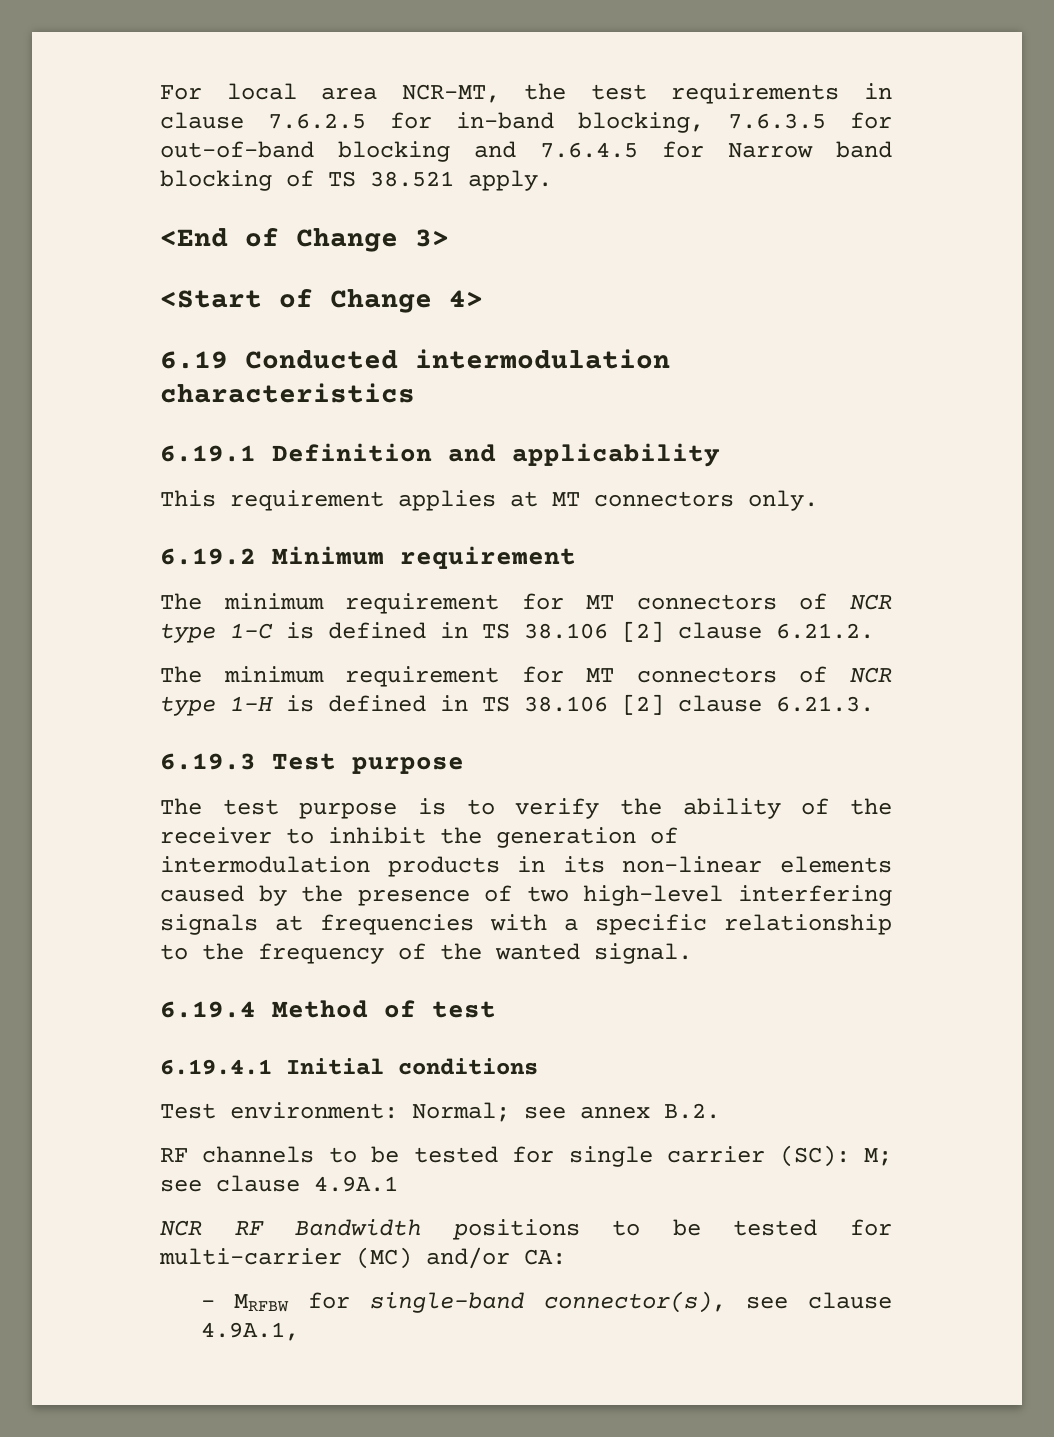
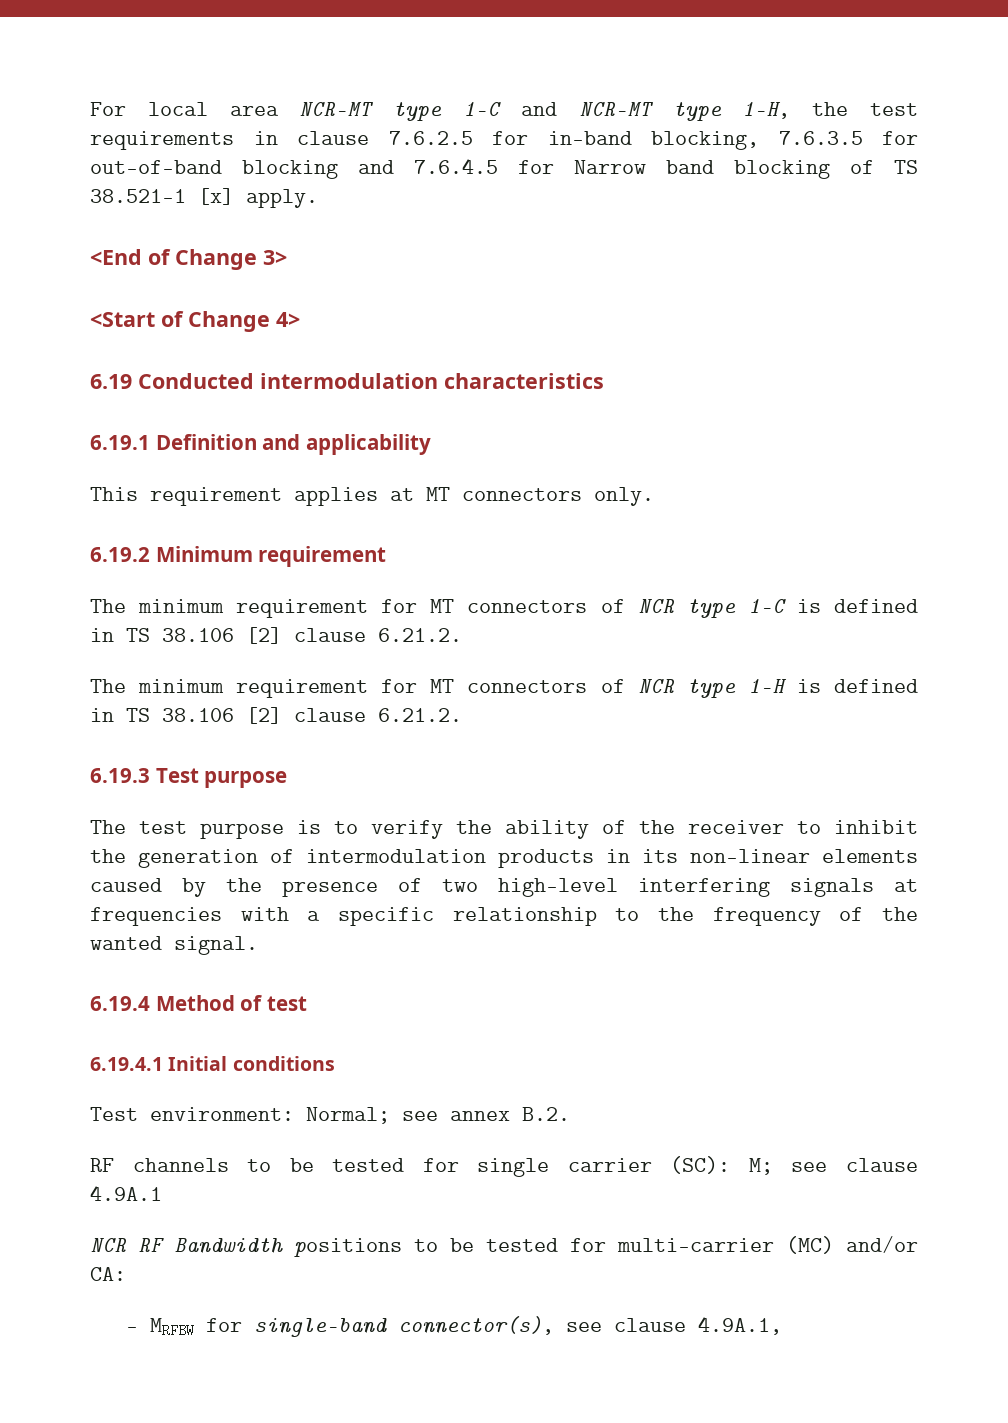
- For local area NCR-MT, the test requirements in clause 7.6.2.5 for in-band blocking, 7.6.3.5 for out-of-band blocking and 7.6.4.5 for Narrow band blocking of TS 38.521 apply.
+ For local area NCR-MT type 1-C and NCR-MT type 1-H, the test requirements in clause 7.6.2.5 for in-band blocking, 7.6.3.5 for out-of-band blocking and 7.6.4.5 for Narrow band blocking of TS 38.521-1 [x] apply.
- The minimum requirement for MT connectors of NCR type 1-H is defined in TS 38.106 [2] clause 6.21.3.
+ The minimum requirement for MT connectors of NCR type 1-H is defined in TS 38.106 [2] clause 6.21.2.

